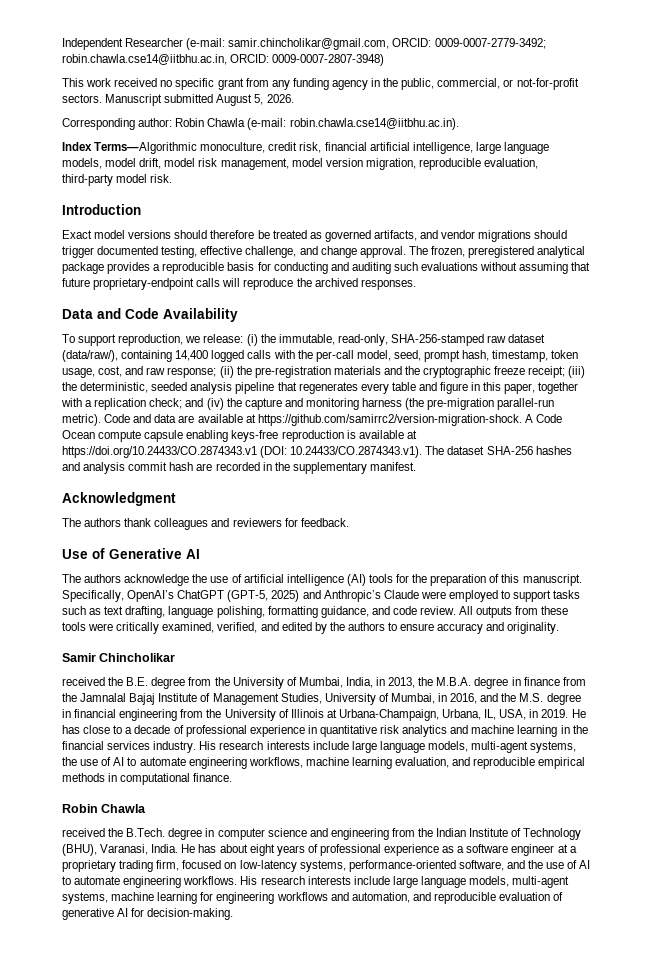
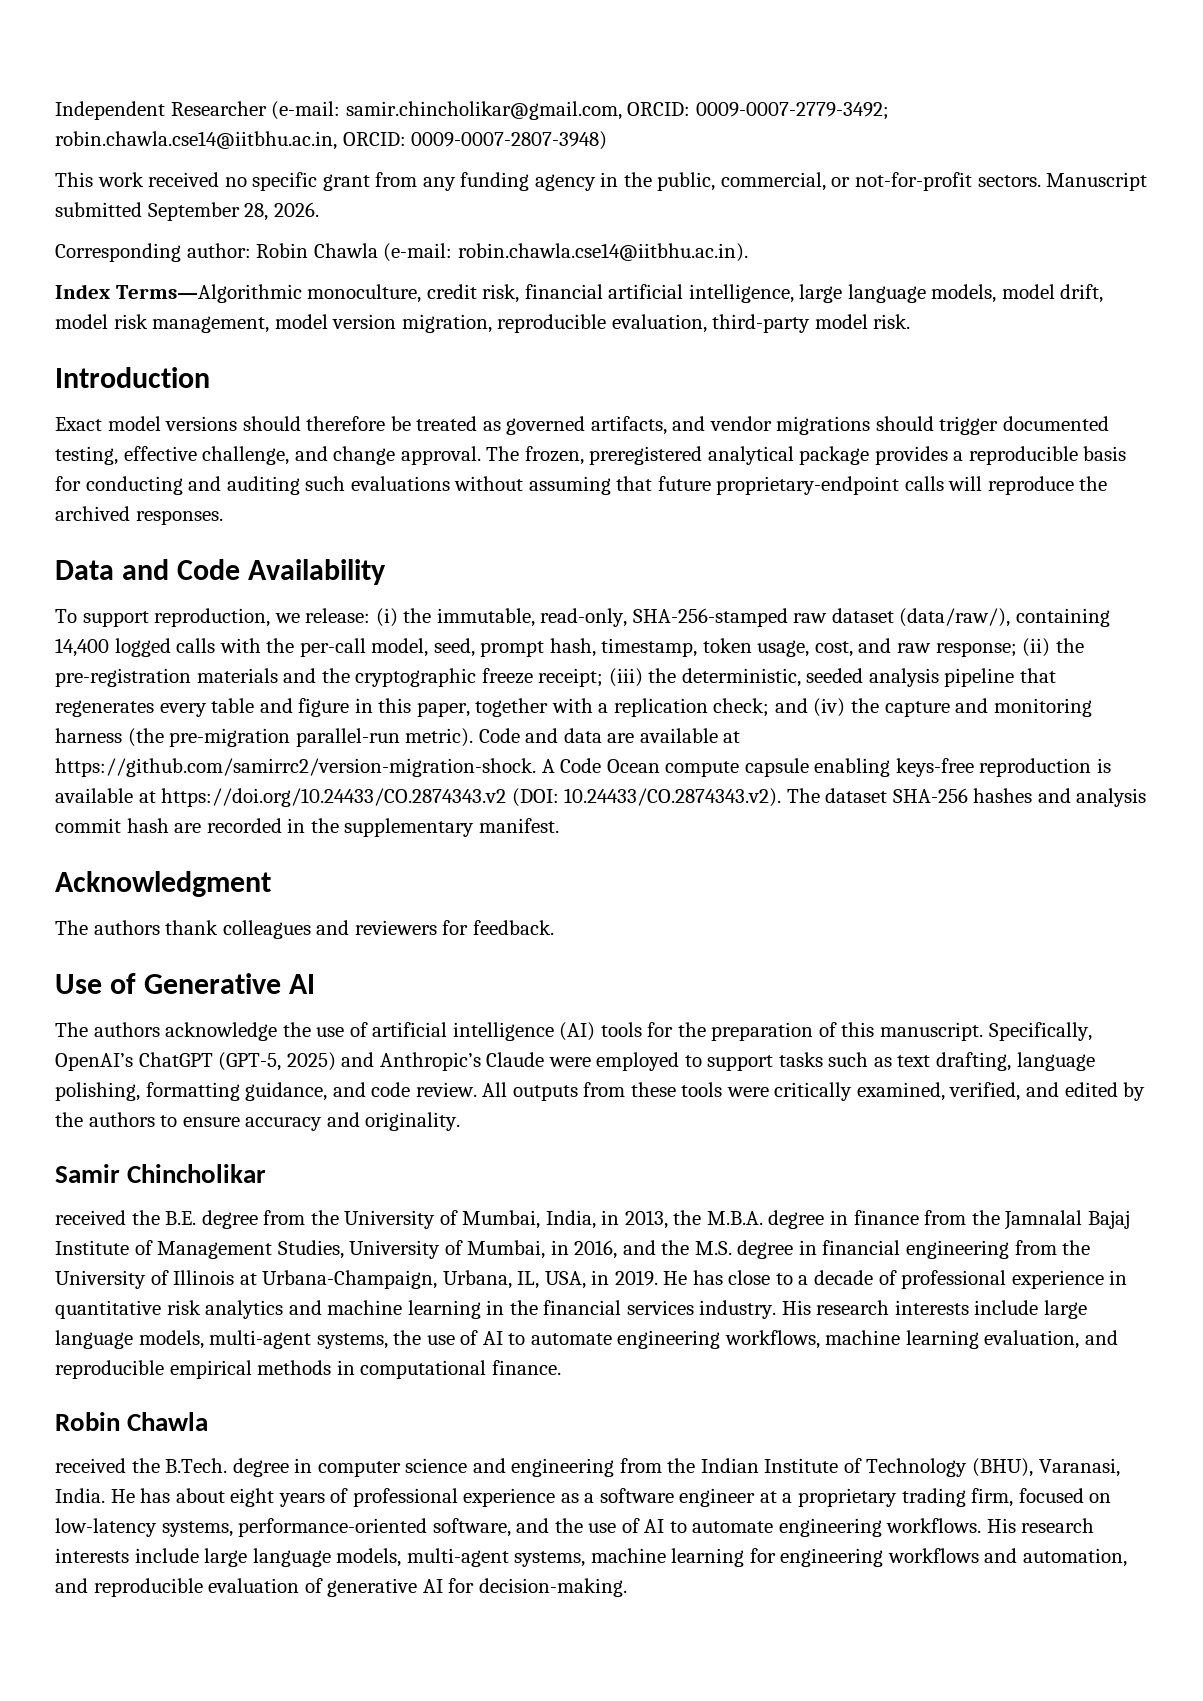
- Manuscript submitted August 5, 2026.
+ Manuscript submitted September 28, 2026.
- Code and data are available at https://github.com/samirrc2/version-migration-shock. A Code Ocean compute capsule enabling keys-free reproduction is available at https://doi.org/10.24433/CO.2874343.v1 (DOI: 10.24433/CO.2874343.v1). The dataset SHA-256 hashes and analysis commit hash are recorded in the supplementary manifest.
+ Code and data are available at https://github.com/samirrc2/version-migration-shock. A Code Ocean compute capsule enabling keys-free reproduction is available at https://doi.org/10.24433/CO.2874343.v2 (DOI: 10.24433/CO.2874343.v2). The dataset SHA-256 hashes and analysis commit hash are recorded in the supplementary manifest.

